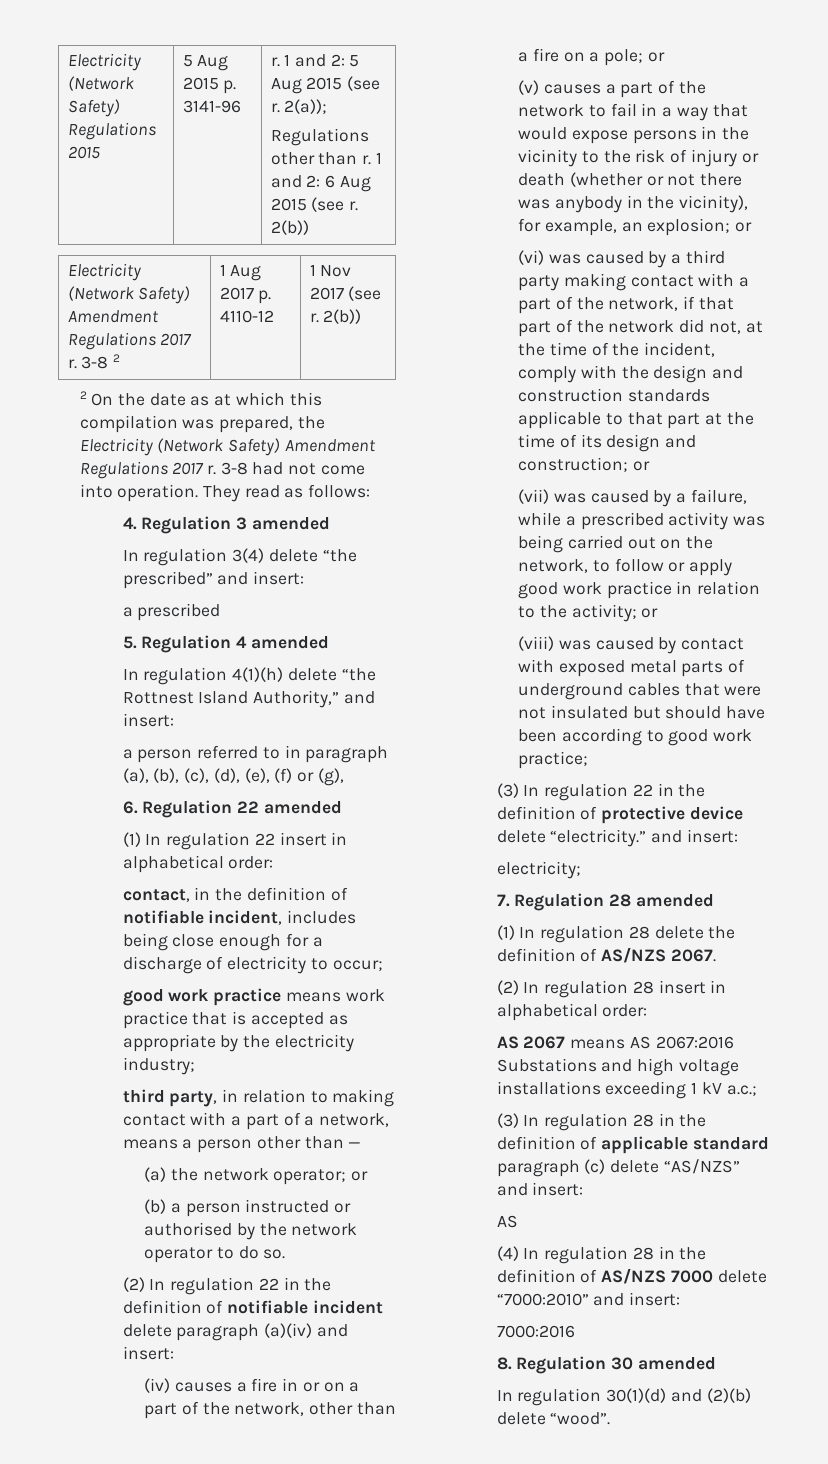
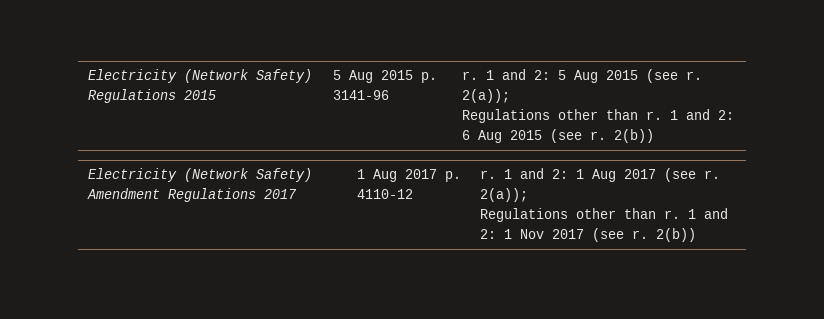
- Electricity (Network Safety) Amendment Regulations 2017 r. 3-8 2 | 1 Aug 2017 p. 4110-12 | 1 Nov 2017 (see r. 2(b))
+ Electricity (Network Safety) Amendment Regulations 2017 | 1 Aug 2017 p. 4110-12 | r. 1 and 2: 1 Aug 2017 (see r. 2(a));
+ Regulations other than r. 1 and 2: 1 Nov 2017 (see r. 2(b))
- 2 On the date as at which this compilation was prepared, the Electricity (Network Safety) Amendment Regulations 2017 r. 3-8 had not come into operation. They read as follows:
- 4. Regulation 3 amended
- In regulation 3(4) delete “the prescribed” and insert:
- a prescribed
- 5. Regulation 4 amended
- In regulation 4(1)(h) delete “the Rottnest Island Authority,” and insert:
- a person referred to in paragraph (a), (b), (c), (d), (e), (f) or (g),
- 6. Regulation 22 amended
- (1) In regulation 22 insert in alphabetical order:
- contact, in the definition of notifiable incident, includes being close enough for a discharge of electricity to occur;
- good work practice means work practice that is accepted as appropriate by the electricity industry;
- third party, in relation to making contact with a part of a network, means a person other than —
- (a) the network operator; or
- (b) a person instructed or authorised by the network operator to do so.
- (2) In regulation 22 in the definition of notifiable incident delete paragraph (a)(iv) and insert:
- (iv) causes a fire in or on a part of the network, other than a fire on a pole; or
- (v) causes a part of the network to fail in a way that would expose persons in the vicinity to the risk of injury or death (whether or not there was anybody in the vicinity), for example, an explosion; or
- (vi) was caused by a third party making contact with a part of the network, if that part of the network did not, at the time of the incident, comply with the design and construction standards applicable to that part at the time of its design and construction; or
- (vii) was caused by a failure, while a prescribed activity was being carried out on the network, to follow or apply good work practice in relation to the activity; or
- (viii) was caused by contact with exposed metal parts of underground cables that were not insulated but should have been according to good work practice;
- (3) In regulation 22 in the definition of protective device delete “electricity.” and insert:
- electricity;
- 7. Regulation 28 amended
- (1) In regulation 28 delete the definition of AS/NZS 2067.
- (2) In regulation 28 insert in alphabetical order:
- AS 2067 means AS 2067:2016 Substations and high voltage installations exceeding 1 kV a.c.;
- (3) In regulation 28 in the definition of applicable standard paragraph (c) delete “AS/NZS” and insert:
- AS
- (4) In regulation 28 in the definition of AS/NZS 7000 delete “7000:2010” and insert:
- 7000:2016
- 8. Regulation 30 amended
- In regulation 30(1)(d) and (2)(b) delete “wood”.

